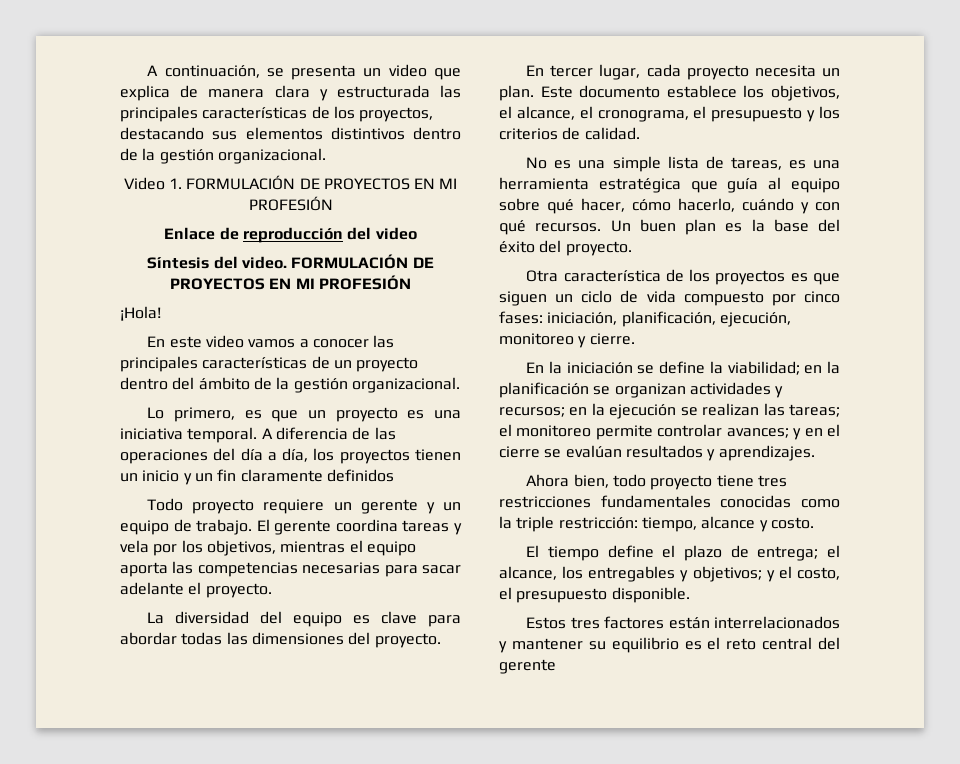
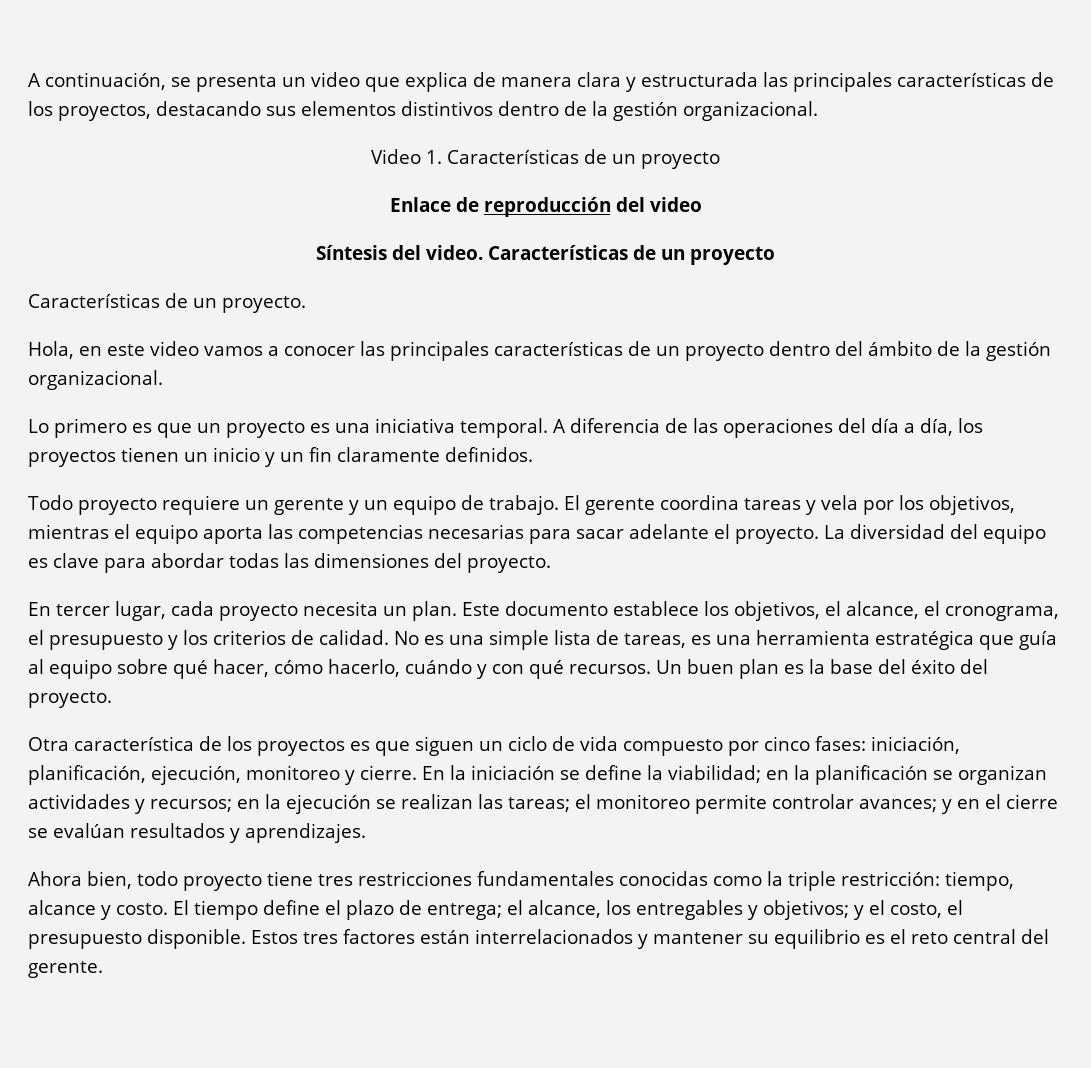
- Video 1. FORMULACIÓN DE PROYECTOS EN MI PROFESIÓN
+ Video 1. Características de un proyecto
- Síntesis del video. FORMULACIÓN DE PROYECTOS EN MI PROFESIÓN
- ¡Hola!
- En este video vamos a conocer las principales características de un proyecto dentro del ámbito de la gestión organizacional.
+ Síntesis del video. Características de un proyecto
+ Características de un proyecto.
+ Hola, en este video vamos a conocer las principales características de un proyecto dentro del ámbito de la gestión organizacional.
- Lo primero, es que un proyecto es una iniciativa temporal.
+ Lo primero es que un proyecto es una iniciativa temporal.
- A diferencia de las operaciones del día a día, los proyectos tienen un inicio y un fin claramente definidos
+ A diferencia de las operaciones del día a día, los proyectos tienen un inicio y un fin claramente definidos.
- El gerente coordina tareas y vela por los objetivos, mientras el equipo aporta las competencias necesarias para sacar adelante el proyecto.
- La diversidad del equipo es clave para abordar todas las dimensiones del proyecto.
+ El gerente coordina tareas y vela por los objetivos, mientras el equipo aporta las competencias necesarias para sacar adelante el proyecto. La diversidad del equipo es clave para abordar todas las dimensiones del proyecto.
- Este documento establece los objetivos, el alcance, el cronograma, el presupuesto y los criterios de calidad.
- No es una simple lista de tareas, es una herramienta estratégica que guía al equipo sobre qué hacer, cómo hacerlo, cuándo y con qué recursos.
+ Este documento establece los objetivos, el alcance, el cronograma, el presupuesto y los criterios de calidad. No es una simple lista de tareas, es una herramienta estratégica que guía al equipo sobre qué hacer, cómo hacerlo, cuándo y con qué recursos.
- Otra característica de los proyectos es que siguen un ciclo de vida compuesto por cinco fases: iniciación, planificación, ejecución, monitoreo y cierre.
- En la iniciación se define la viabilidad; en la planificación se organizan actividades y recursos; en la ejecución se realizan las tareas; el monitoreo permite controlar avances; y en el cierre se evalúan resultados y aprendizajes.
+ Otra característica de los proyectos es que siguen un ciclo de vida compuesto por cinco fases: iniciación, planificación, ejecución, monitoreo y cierre. En la iniciación se define la viabilidad; en la planificación se organizan actividades y recursos; en la ejecución se realizan las tareas; el monitoreo permite controlar avances; y en el cierre se evalúan resultados y aprendizajes.
- Ahora bien, todo proyecto tiene tres restricciones fundamentales conocidas como la triple restricción: tiempo, alcance y costo.
- El tiempo define el plazo de entrega; el alcance, los entregables y objetivos; y el costo, el presupuesto disponible.
- Estos tres factores están interrelacionados y mantener su equilibrio es el reto central del gerente
+ Ahora bien, todo proyecto tiene tres restricciones fundamentales conocidas como la triple restricción: tiempo, alcance y costo. El tiempo define el plazo de entrega; el alcance, los entregables y objetivos; y el costo, el presupuesto disponible. Estos tres factores están interrelacionados y mantener su equilibrio es el reto central del gerente.

